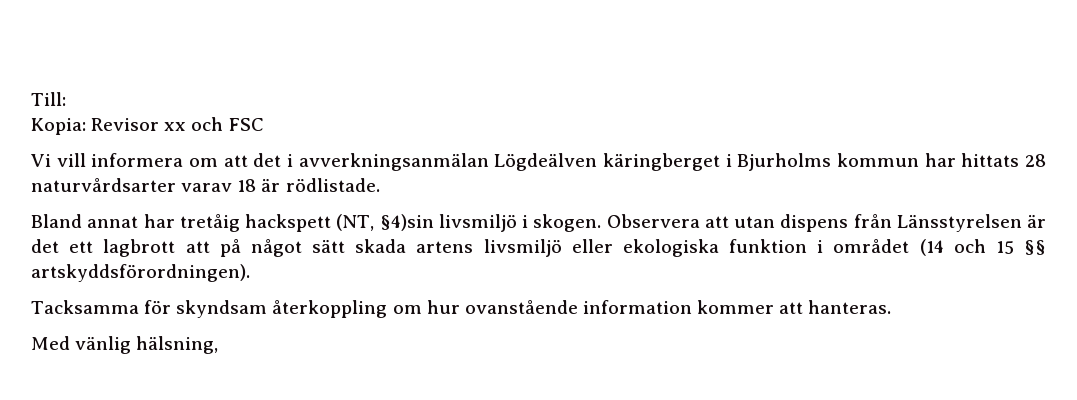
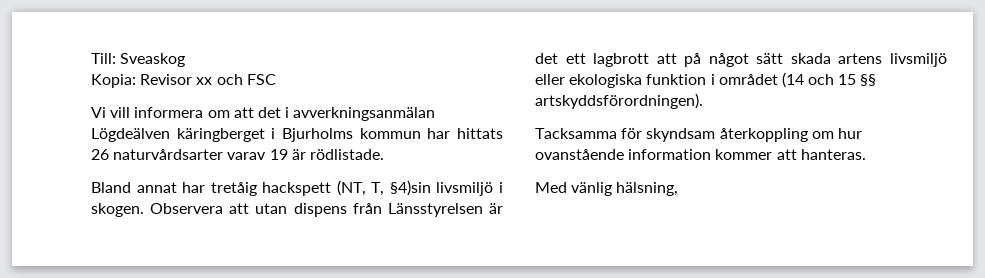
- Till:
+ Till: Sveaskog
- Vi vill informera om att det i avverkningsanmälan Lögdeälven käringberget i Bjurholms kommun har hittats 28 naturvårdsarter varav 18 är rödlistade.
+ Vi vill informera om att det i avverkningsanmälan Lögdeälven käringberget i Bjurholms kommun har hittats 26 naturvårdsarter varav 19 är rödlistade.
- Bland annat har tretåig hackspett (NT, §4)sin livsmiljö i skogen.
+ Bland annat har tretåig hackspett (NT, T, §4)sin livsmiljö i skogen.

